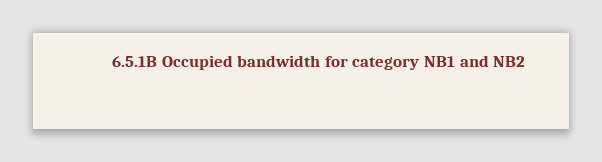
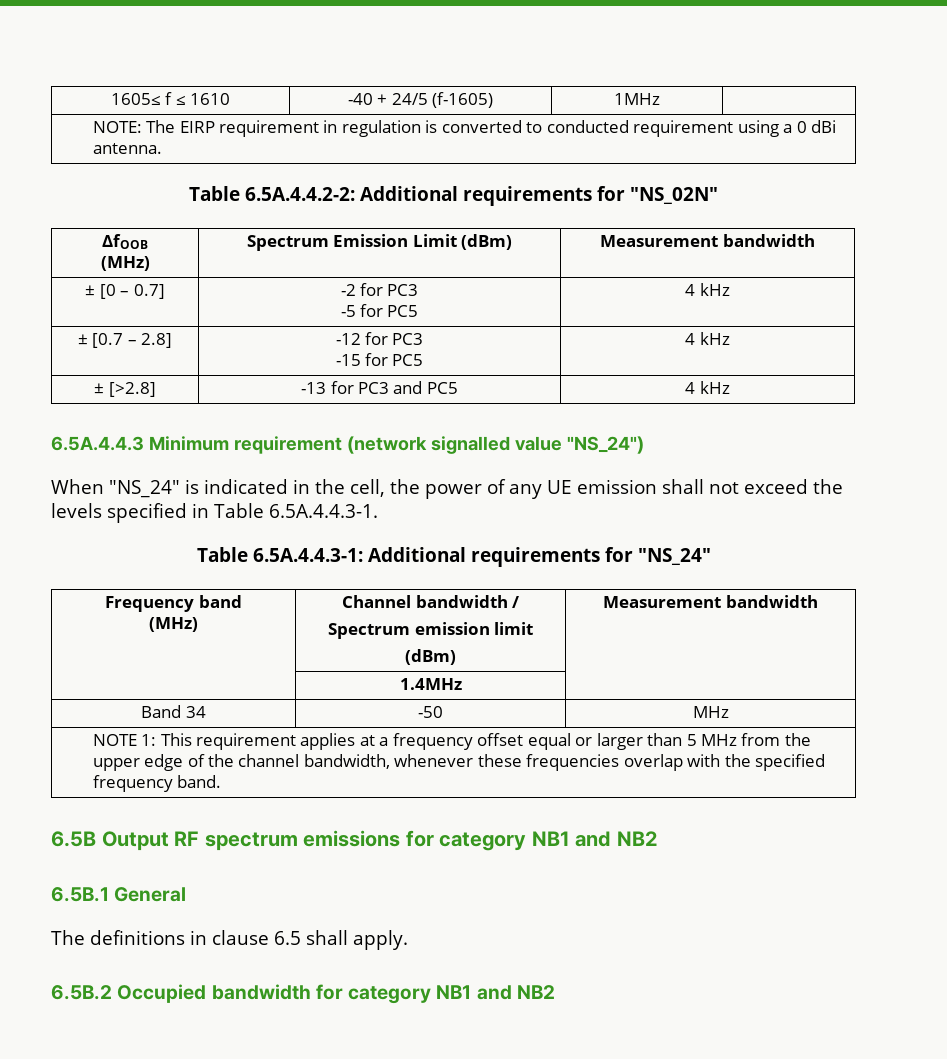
- 6.5.1B Occupied bandwidth for category NB1 and NB2
+ 1605≤ f ≤ 1610 | -40 + 24/5 (f-1605) | 1MHz |
+ NOTE: The EIRP requirement in regulation is converted to conducted requirement using a 0 dBi antenna.
+ Table 6.5A.4.4.2-2: Additional requirements for "NS_02N"
+ ΔfOOB
+ (MHz) | Spectrum Emission Limit (dBm) | Measurement bandwidth
+ ± [0 – 0.7] | -2 for PC3
+ -5 for PC5 | 4 kHz
+ ± [0.7 – 2.8] | -12 for PC3
+ -15 for PC5 | 4 kHz
+ ± [>2.8] | -13 for PC3 and PC5 | 4 kHz
+ 6.5A.4.4.3 Minimum requirement (network signalled value "NS_24")
+ When "NS_24" is indicated in the cell, the power of any UE emission shall not exceed the levels specified in Table 6.5A.4.4.3-1.
+ Table 6.5A.4.4.3-1: Additional requirements for "NS_24"
+ Frequency band
+ (MHz) | Channel bandwidth /
+ Spectrum emission limit
+ (dBm) | Measurement bandwidth
+ | 1.4MHz |
+ Band 34 | -50 | MHz
+ NOTE 1: This requirement applies at a frequency offset equal or larger than 5 MHz from the upper edge of the channel bandwidth, whenever these frequencies overlap with the specified frequency band.
+ 6.5B Output RF spectrum emissions for category NB1 and NB2
+ 6.5B.1 General
+ The definitions in clause 6.5 shall apply.
+ 6.5B.2 Occupied bandwidth for category NB1 and NB2

